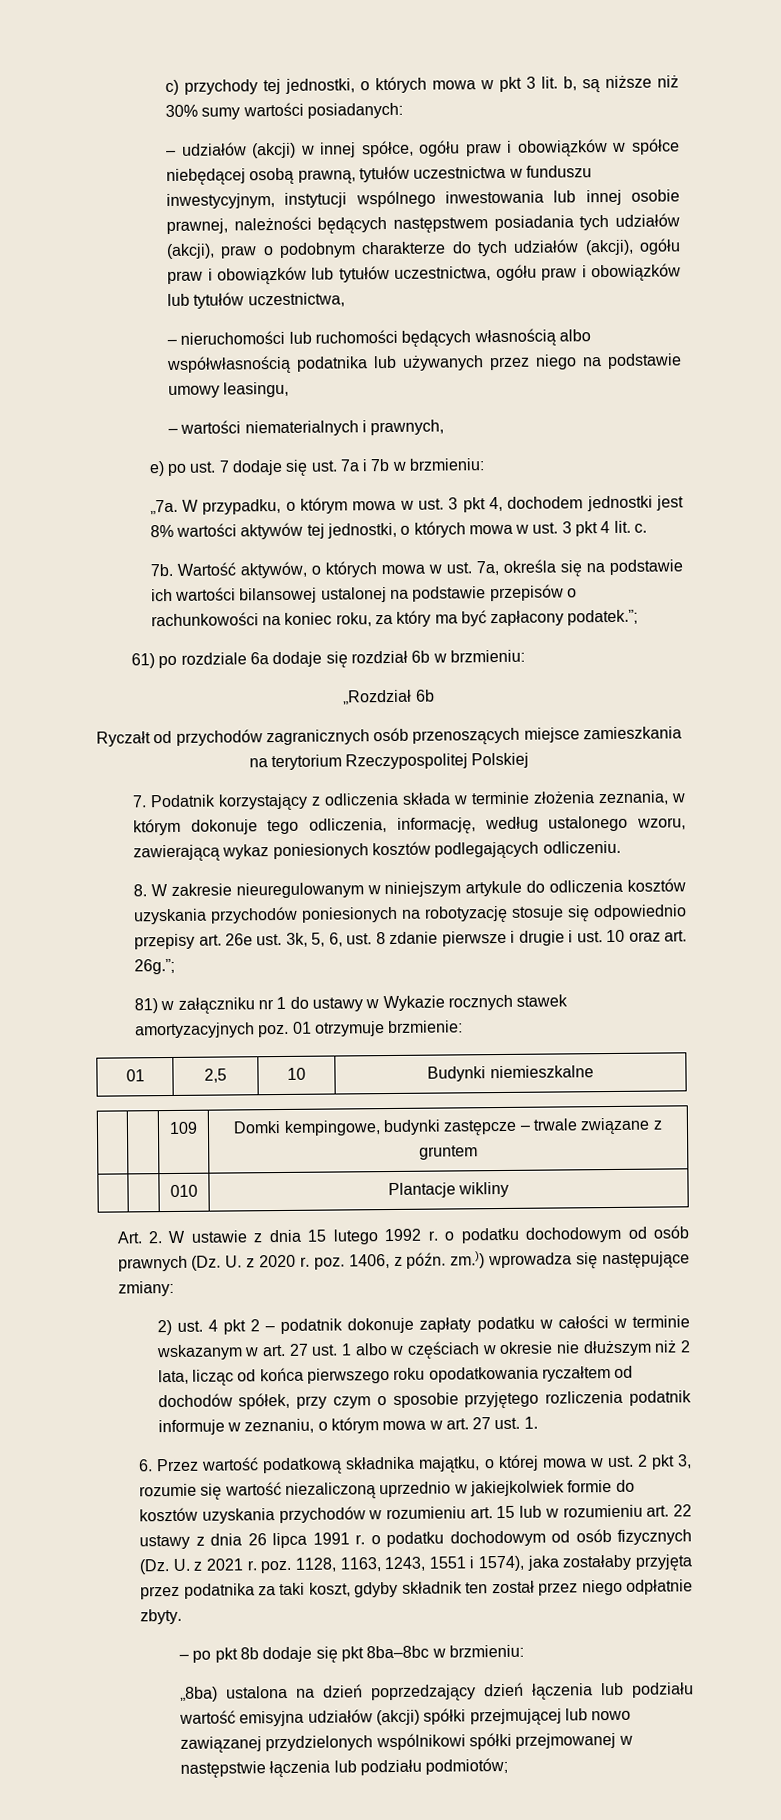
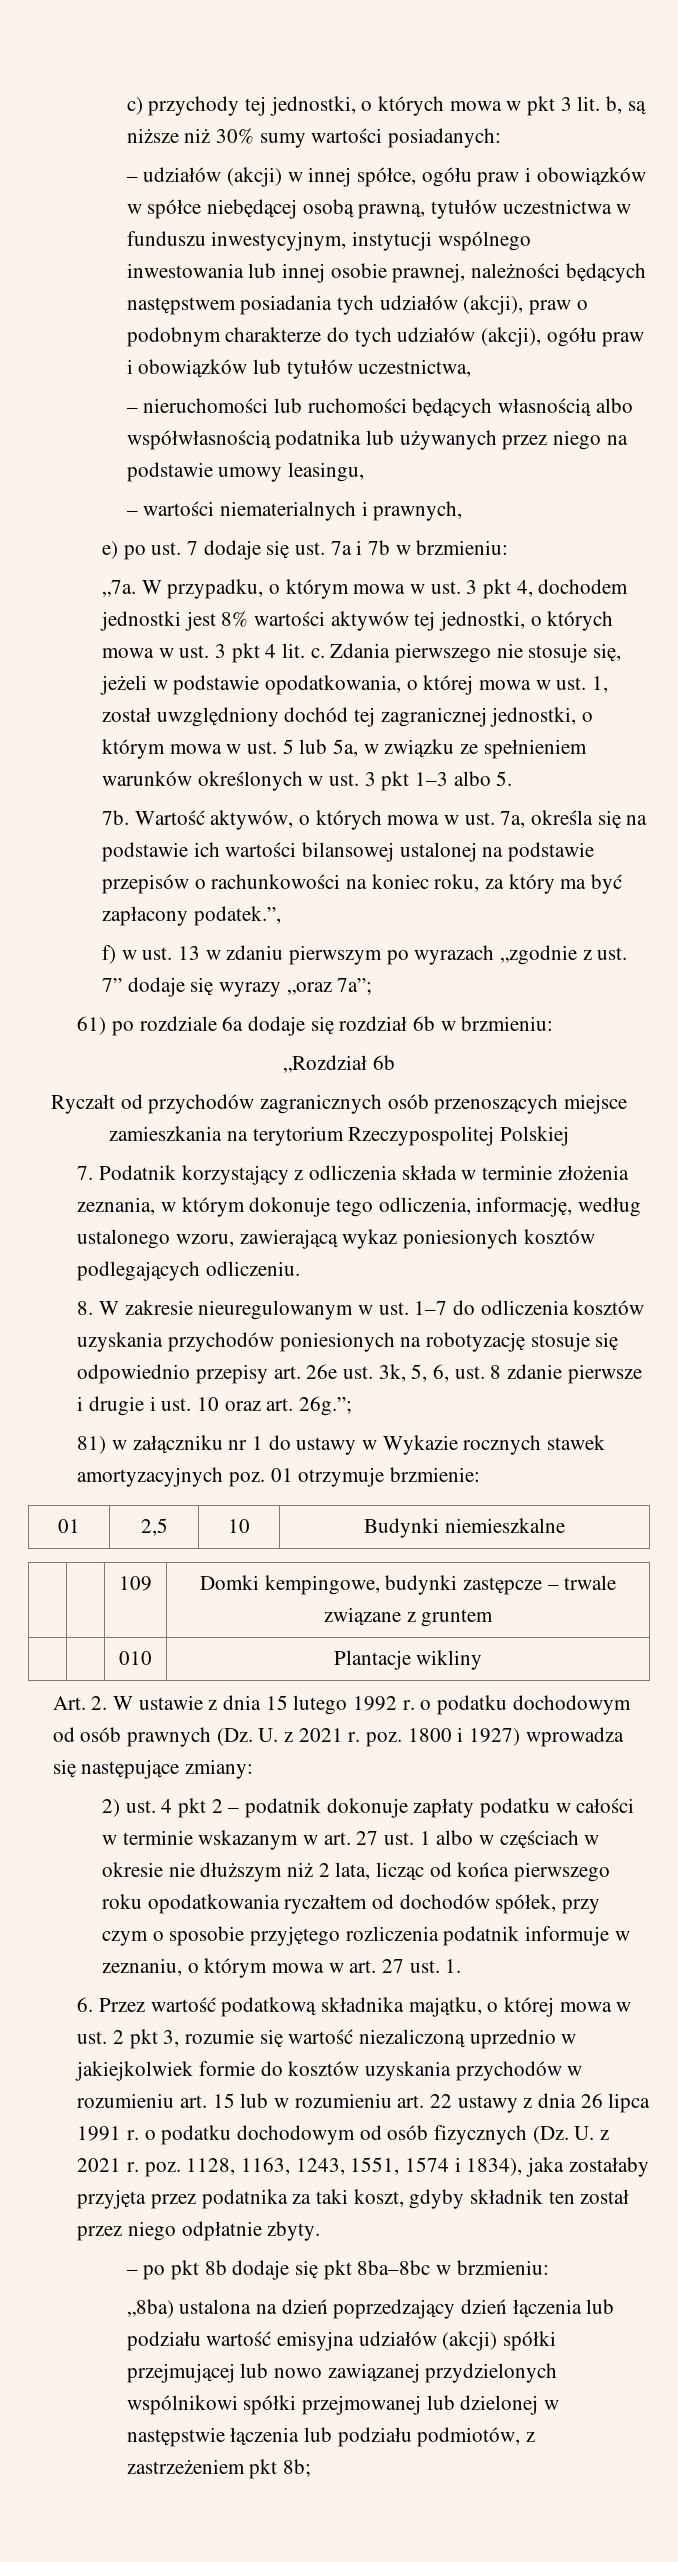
- – udziałów (akcji) w innej spółce, ogółu praw i obowiązków w spółce niebędącej osobą prawną, tytułów uczestnictwa w funduszu inwestycyjnym, instytucji wspólnego inwestowania lub innej osobie prawnej, należności będących następstwem posiadania tych udziałów (akcji), praw o podobnym charakterze do tych udziałów (akcji), ogółu praw i obowiązków lub tytułów uczestnictwa, ogółu praw i obowiązków lub tytułów uczestnictwa,
+ – udziałów (akcji) w innej spółce, ogółu praw i obowiązków w spółce niebędącej osobą prawną, tytułów uczestnictwa w funduszu inwestycyjnym, instytucji wspólnego inwestowania lub innej osobie prawnej, należności będących następstwem posiadania tych udziałów (akcji), praw o podobnym charakterze do tych udziałów (akcji), ogółu praw i obowiązków lub tytułów uczestnictwa,
+ Zdania pierwszego nie stosuje się, jeżeli w podstawie opodatkowania, o której mowa w ust. 1, został uwzględniony dochód tej zagranicznej jednostki, o którym mowa w ust. 5 lub 5a, w związku ze spełnieniem warunków określonych w ust. 3 pkt 1–3 albo 5.
- Wartość aktywów, o których mowa w ust. 7a, określa się na podstawie ich wartości bilansowej ustalonej na podstawie przepisów o rachunkowości na koniec roku, za który ma być zapłacony podatek.”;
+ Wartość aktywów, o których mowa w ust. 7a, określa się na podstawie ich wartości bilansowej ustalonej na podstawie przepisów o rachunkowości na koniec roku, za który ma być zapłacony podatek.”,
+ f) w ust. 13 w zdaniu pierwszym po wyrazach „zgodnie z ust. 7” dodaje się wyrazy „oraz 7a”;
- 8. W zakresie nieuregulowanym w niniejszym artykule do odliczenia kosztów uzyskania przychodów poniesionych na robotyzację stosuje się odpowiednio przepisy art. 26e ust. 3k, 5, 6, ust. 8 zdanie pierwsze i drugie i ust. 10 oraz art. 26g.”;
+ 8. W zakresie nieuregulowanym w ust. 1–7 do odliczenia kosztów uzyskania przychodów poniesionych na robotyzację stosuje się odpowiednio przepisy art. 26e ust. 3k, 5, 6, ust. 8 zdanie pierwsze i drugie i ust. 10 oraz art. 26g.”;
- Art. 2. W ustawie z dnia 15 lutego 1992 r. o podatku dochodowym od osób prawnych (Dz. U. z 2020 r. poz. 1406, z późn. zm.)) wprowadza się następujące zmiany:
+ Art. 2. W ustawie z dnia 15 lutego 1992 r. o podatku dochodowym od osób prawnych (Dz. U. z 2021 r. poz. 1800 i 1927) wprowadza się następujące zmiany:
- 6. Przez wartość podatkową składnika majątku, o której mowa w ust. 2 pkt 3, rozumie się wartość niezaliczoną uprzednio w jakiejkolwiek formie do kosztów uzyskania przychodów w rozumieniu art. 15 lub w rozumieniu art. 22 ustawy z dnia 26 lipca 1991 r. o podatku dochodowym od osób fizycznych (Dz. U. z 2021 r. poz. 1128, 1163, 1243, 1551 i 1574), jaka zostałaby przyjęta przez podatnika za taki koszt, gdyby składnik ten został przez niego odpłatnie zbyty.
+ 6. Przez wartość podatkową składnika majątku, o której mowa w ust. 2 pkt 3, rozumie się wartość niezaliczoną uprzednio w jakiejkolwiek formie do kosztów uzyskania przychodów w rozumieniu art. 15 lub w rozumieniu art. 22 ustawy z dnia 26 lipca 1991 r. o podatku dochodowym od osób fizycznych (Dz. U. z 2021 r. poz. 1128, 1163, 1243, 1551, 1574 i 1834), jaka zostałaby przyjęta przez podatnika za taki koszt, gdyby składnik ten został przez niego odpłatnie zbyty.
- „8ba) ustalona na dzień poprzedzający dzień łączenia lub podziału wartość emisyjna udziałów (akcji) spółki przejmującej lub nowo zawiązanej przydzielonych wspólnikowi spółki przejmowanej w następstwie łączenia lub podziału podmiotów;
+ „8ba) ustalona na dzień poprzedzający dzień łączenia lub podziału wartość emisyjna udziałów (akcji) spółki przejmującej lub nowo zawiązanej przydzielonych wspólnikowi spółki przejmowanej lub dzielonej w następstwie łączenia lub podziału podmiotów, z zastrzeżeniem pkt 8b;

